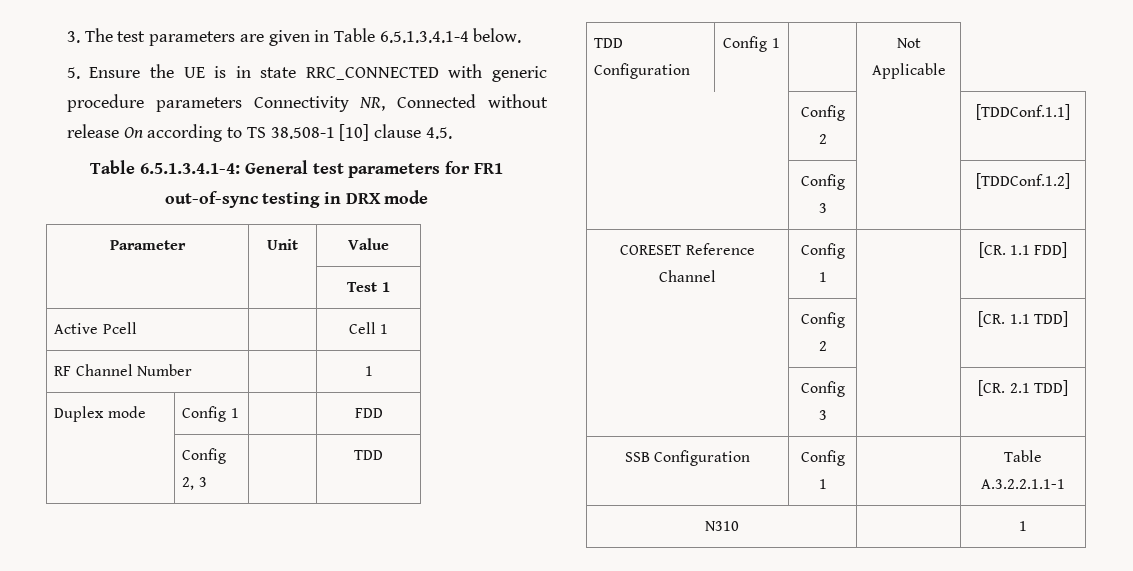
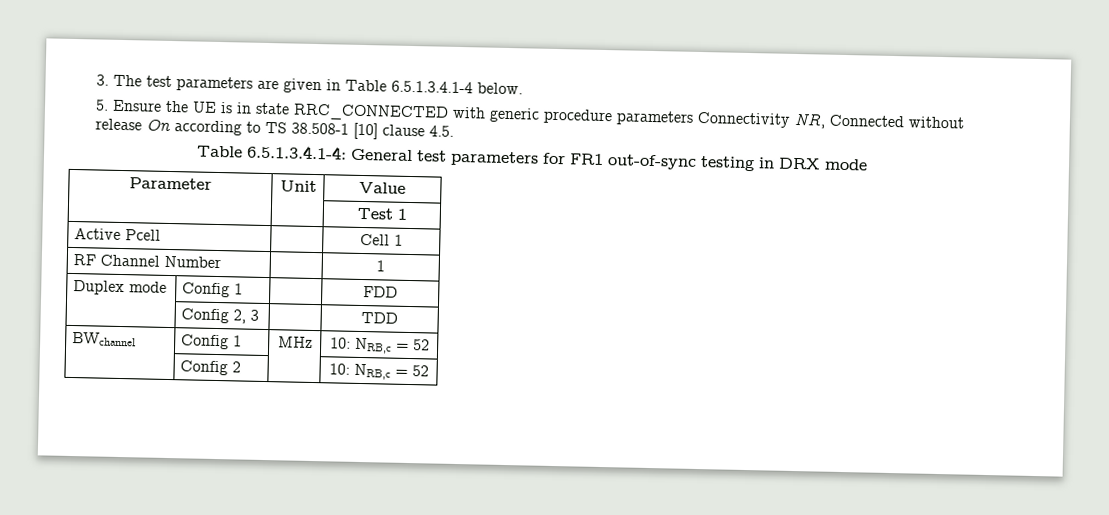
- TDD Configuration | Config 1 | | Not Applicable
- | Config 2 | | [TDDConf.1.1]
- | Config 3 | | [TDDConf.1.2]
- CORESET Reference Channel | Config 1 | | [CR. 1.1 FDD]
- | Config 2 | | [CR. 1.1 TDD]
- | Config 3 | | [CR. 2.1 TDD]
- SSB Configuration | Config 1 | | Table A.3.2.2.1.1-1
- N310 | | 1
+ BWchannel | Config 1 | MHz | 10: NRB,c = 52
+ | Config 2 | | 10: NRB,c = 52

